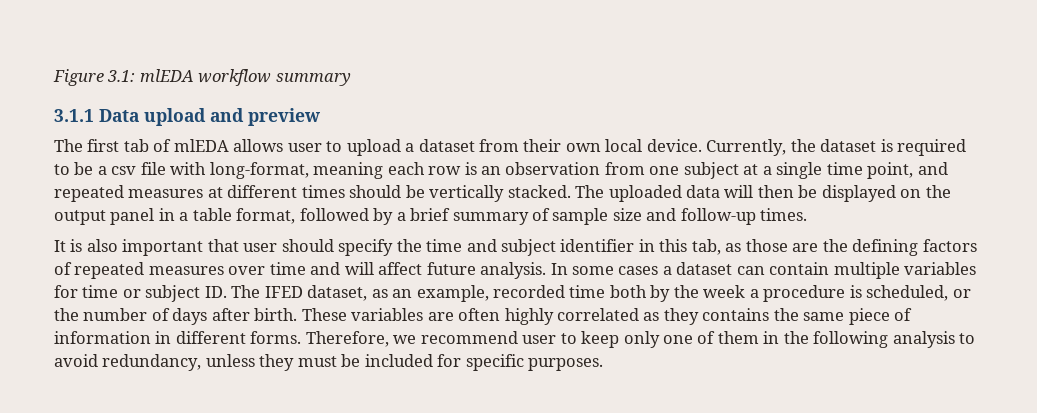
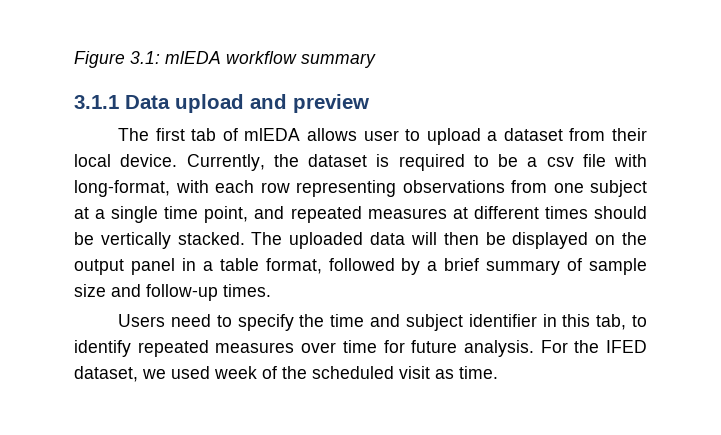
- The first tab of mlEDA allows user to upload a dataset from their own local device.
+ The first tab of mlEDA allows user to upload a dataset from their local device.
- Currently, the dataset is required to be a csv file with long-format, meaning each row is an observation from one subject at a single time point, and repeated measures at different times should be vertically stacked.
+ Currently, the dataset is required to be a csv file with long-format, with each row representing observations from one subject at a single time point, and repeated measures at different times should be vertically stacked.
- It is also important that user should specify the time and subject identifier in this tab, as those are the defining factors of repeated measures over time and will affect future analysis. In some cases a dataset can contain multiple variables for time or subject ID. The IFED dataset, as an example, recorded time both by the week a procedure is scheduled, or the number of days after birth. These variables are often highly correlated as they contains the same piece of information in different forms. Therefore, we recommend user to keep only one of them in the following analysis to avoid redundancy, unless they must be included for specific purposes.
+ Users need to specify the time and subject identifier in this tab, to identify repeated measures over time for future analysis. For the IFED dataset, we used week of the scheduled visit as time.

